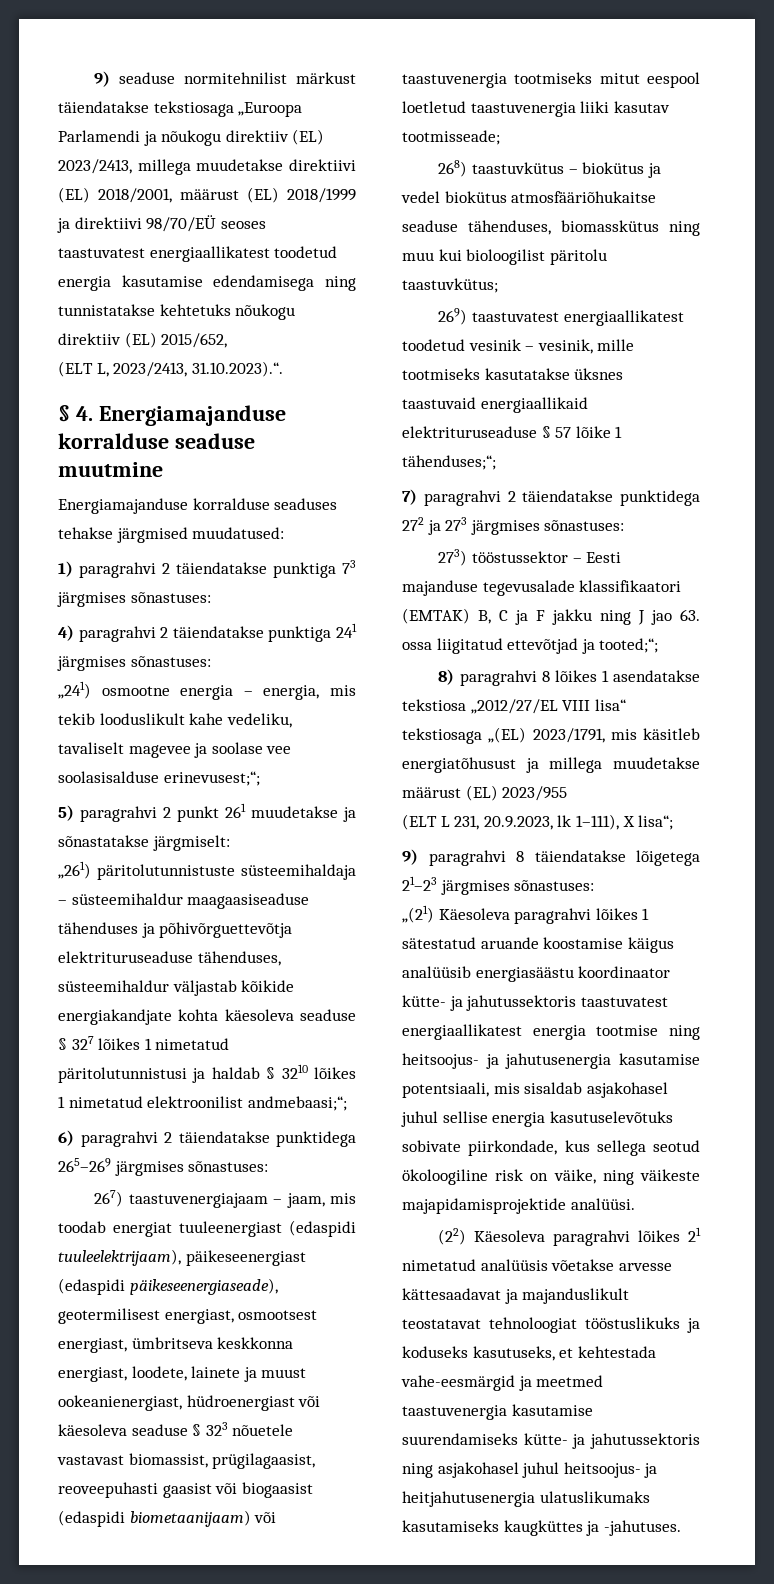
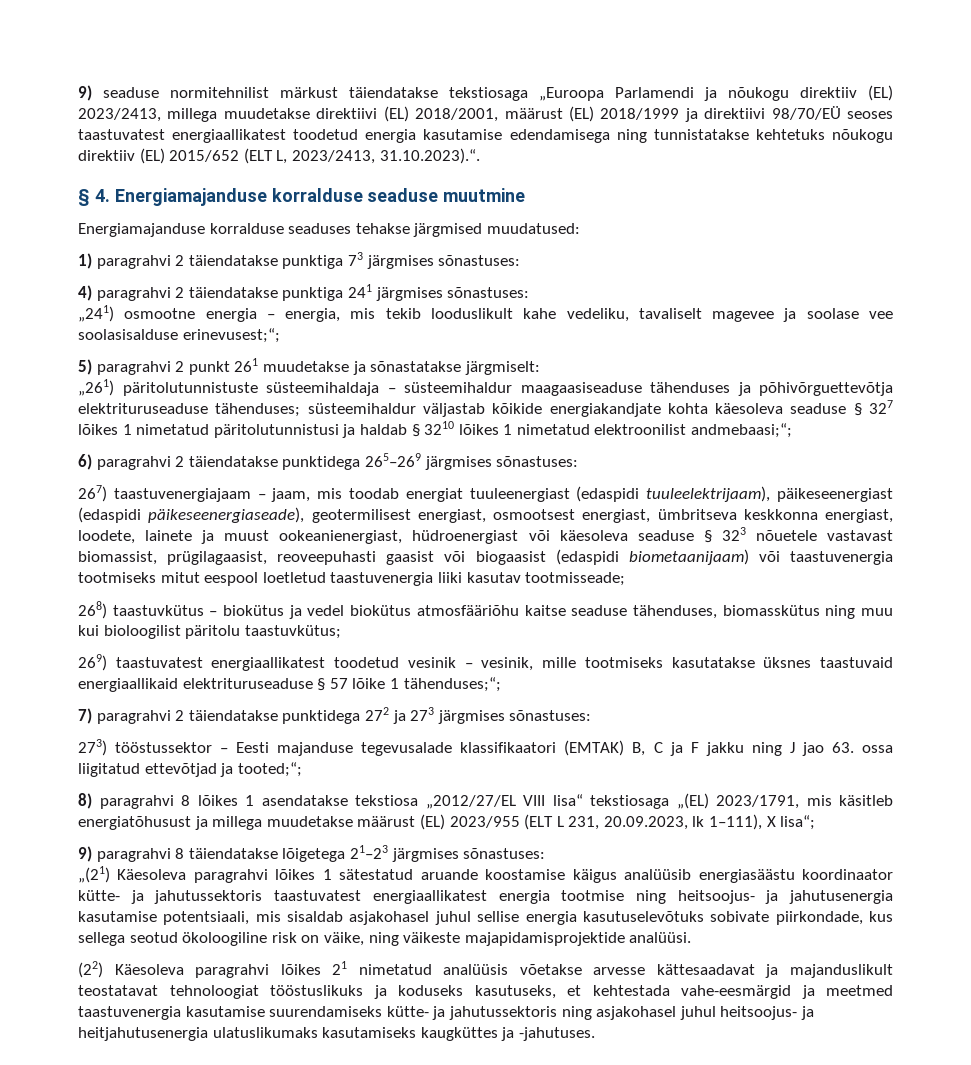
- 9) seaduse normitehnilist märkust täiendatakse tekstiosaga „Euroopa Parlamendi ja nõukogu direktiiv (EL) 2023/2413, millega muudetakse direktiivi (EL) 2018/2001, määrust (EL) 2018/1999 ja direktiivi 98/70/EÜ seoses taastuvatest energiaallikatest toodetud energia kasutamise edendamisega ning tunnistatakse kehtetuks nõukogu direktiiv (EL) 2015/652,
- (ELT L, 2023/2413, 31.10.2023).“.
+ 9) seaduse normitehnilist märkust täiendatakse tekstiosaga „Euroopa Parlamendi ja nõukogu direktiiv (EL) 2023/2413, millega muudetakse direktiivi (EL) 2018/2001, määrust (EL) 2018/1999 ja direktiivi 98/70/EÜ seoses taastuvatest energiaallikatest toodetud energia kasutamise edendamisega ning tunnistatakse kehtetuks nõukogu direktiiv (EL) 2015/652 (ELT L, 2023/2413, 31.10.2023).“.
- „261) päritolutunnistuste süsteemihaldaja – süsteemihaldur maagaasiseaduse tähenduses ja põhivõrguettevõtja elektrituruseaduse tähenduses, süsteemihaldur väljastab kõikide energiakandjate kohta käesoleva seaduse § 327 lõikes 1 nimetatud päritolutunnistusi ja haldab § 3210 lõikes 1 nimetatud elektroonilist andmebaasi;“;
+ „261) päritolutunnistuste süsteemihaldaja – süsteemihaldur maagaasiseaduse tähenduses ja põhivõrguettevõtja elektrituruseaduse tähenduses; süsteemihaldur väljastab kõikide energiakandjate kohta käesoleva seaduse § 327 lõikes 1 nimetatud päritolutunnistusi ja haldab § 3210 lõikes 1 nimetatud elektroonilist andmebaasi;“;
- 268) taastuvkütus – biokütus ja vedel biokütus atmosfääriõhukaitse seaduse tähenduses, biomasskütus ning muu kui bioloogilist päritolu taastuvkütus;
+ 268) taastuvkütus – biokütus ja vedel biokütus atmosfääriõhu kaitse seaduse tähenduses, biomasskütus ning muu kui bioloogilist päritolu taastuvkütus;
- 8) paragrahvi 8 lõikes 1 asendatakse tekstiosa „2012/27/EL VIII lisa“ tekstiosaga „(EL) 2023/1791, mis käsitleb energiatõhusust ja millega muudetakse määrust (EL) 2023/955
- (ELT L 231, 20.9.2023, lk 1–111), X lisa“;
+ 8) paragrahvi 8 lõikes 1 asendatakse tekstiosa „2012/27/EL VIII lisa“ tekstiosaga „(EL) 2023/1791, mis käsitleb energiatõhusust ja millega muudetakse määrust (EL) 2023/955 (ELT L 231, 20.09.2023, lk 1–111), X lisa“;

